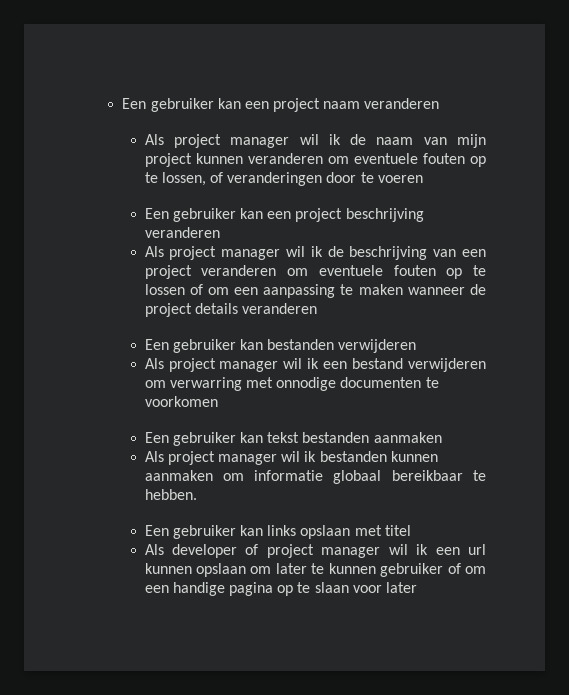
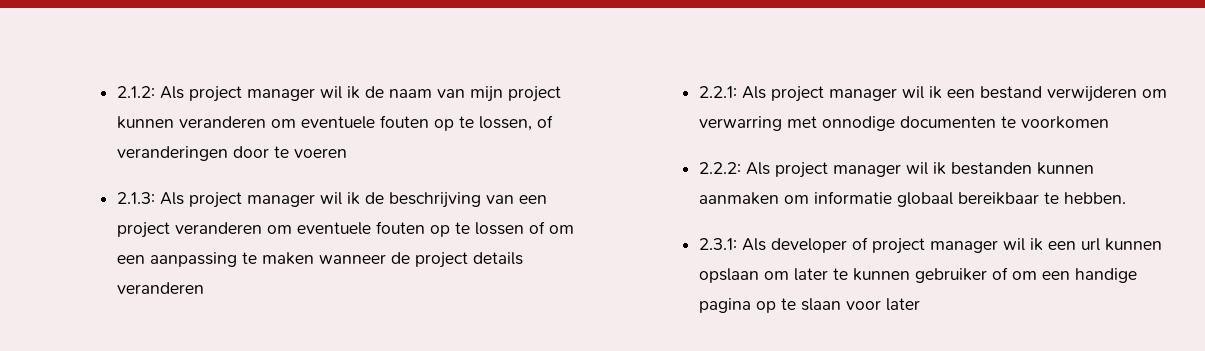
- Een gebruiker kan een project naam veranderen
- Als project manager wil ik de naam van mijn project kunnen veranderen om eventuele fouten op te lossen, of veranderingen door te voeren
+ 2.1.2: Als project manager wil ik de naam van mijn project kunnen veranderen om eventuele fouten op te lossen, of veranderingen door te voeren
- Een gebruiker kan een project beschrijving veranderen
- Als project manager wil ik de beschrijving van een project veranderen om eventuele fouten op te lossen of om een aanpassing te maken wanneer de project details veranderen
+ 2.1.3: Als project manager wil ik de beschrijving van een project veranderen om eventuele fouten op te lossen of om een aanpassing te maken wanneer de project details veranderen
- Een gebruiker kan bestanden verwijderen
- Als project manager wil ik een bestand verwijderen om verwarring met onnodige documenten te voorkomen
+ 2.2.1: Als project manager wil ik een bestand verwijderen om verwarring met onnodige documenten te voorkomen
- Een gebruiker kan tekst bestanden aanmaken
- Als project manager wil ik bestanden kunnen aanmaken om informatie globaal bereikbaar te hebben.
+ 2.2.2: Als project manager wil ik bestanden kunnen aanmaken om informatie globaal bereikbaar te hebben.
- Een gebruiker kan links opslaan met titel
- Als developer of project manager wil ik een url kunnen opslaan om later te kunnen gebruiker of om een handige pagina op te slaan voor later
+ 2.3.1: Als developer of project manager wil ik een url kunnen opslaan om later te kunnen gebruiker of om een handige pagina op te slaan voor later

